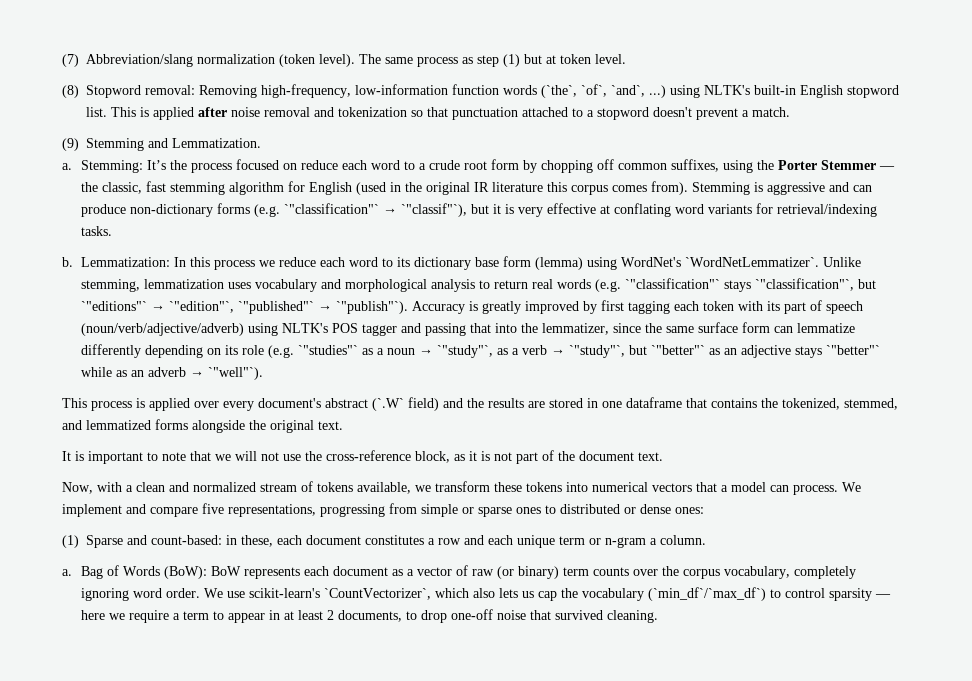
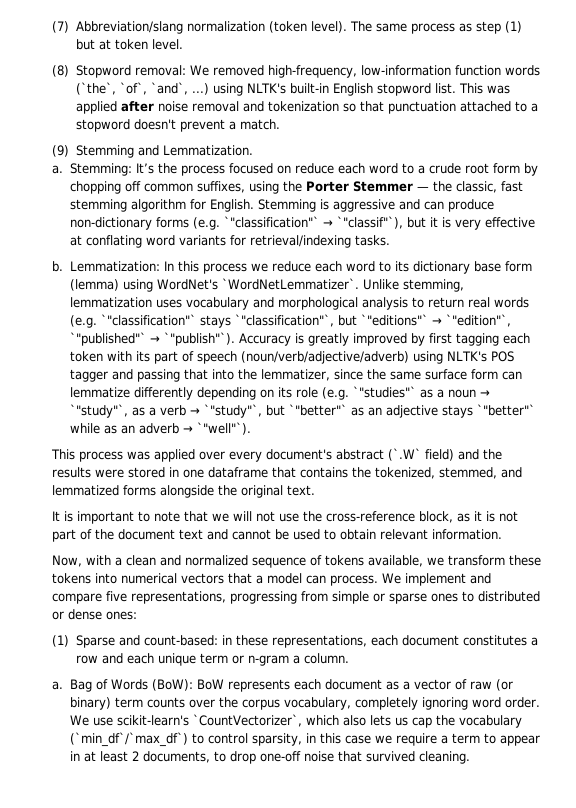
- (8) Stopword removal: Removing high-frequency, low-information function words (`the`, `of`, `and`, ...) using NLTK's built-in English stopword list.
+ (8) Stopword removal: We removed high-frequency, low-information function words (`the`, `of`, `and`, ...) using NLTK's built-in English stopword list.
- This is applied after noise removal and tokenization so that punctuation attached to a stopword doesn't prevent a match.
+ This was applied after noise removal and tokenization so that punctuation attached to a stopword doesn't prevent a match.
- Stemming: It’s the process focused on reduce each word to a crude root form by chopping off common suffixes, using the Porter Stemmer — the classic, fast stemming algorithm for English (used in the original IR literature this corpus comes from).
+ Stemming: It’s the process focused on reduce each word to a crude root form by chopping off common suffixes, using the Porter Stemmer — the classic, fast stemming algorithm for English.
- This process is applied over every document's abstract (`.W` field) and the results are stored in one dataframe that contains the tokenized, stemmed, and lemmatized forms alongside the original text.
+ This process was applied over every document's abstract (`.W` field) and the results were stored in one dataframe that contains the tokenized, stemmed, and lemmatized forms alongside the original text.
- It is important to note that we will not use the cross-reference block, as it is not part of the document text.
+ It is important to note that we will not use the cross-reference block, as it is not part of the document text and cannot be used to obtain relevant information.
- Now, with a clean and normalized stream of tokens available, we transform these tokens into numerical vectors that a model can process.
+ Now, with a clean and normalized sequence of tokens available, we transform these tokens into numerical vectors that a model can process.
- (1) Sparse and count-based: in these, each document constitutes a row and each unique term or n-gram a column.
+ (1) Sparse and count-based: in these representations, each document constitutes a row and each unique term or n-gram a column.
- We use scikit-learn's `CountVectorizer`, which also lets us cap the vocabulary (`min_df`/`max_df`) to control sparsity — here we require a term to appear in at least 2 documents, to drop one-off noise that survived cleaning.
+ We use scikit-learn's `CountVectorizer`, which also lets us cap the vocabulary (`min_df`/`max_df`) to control sparsity, in this case we require a term to appear in at least 2 documents, to drop one-off noise that survived cleaning.

